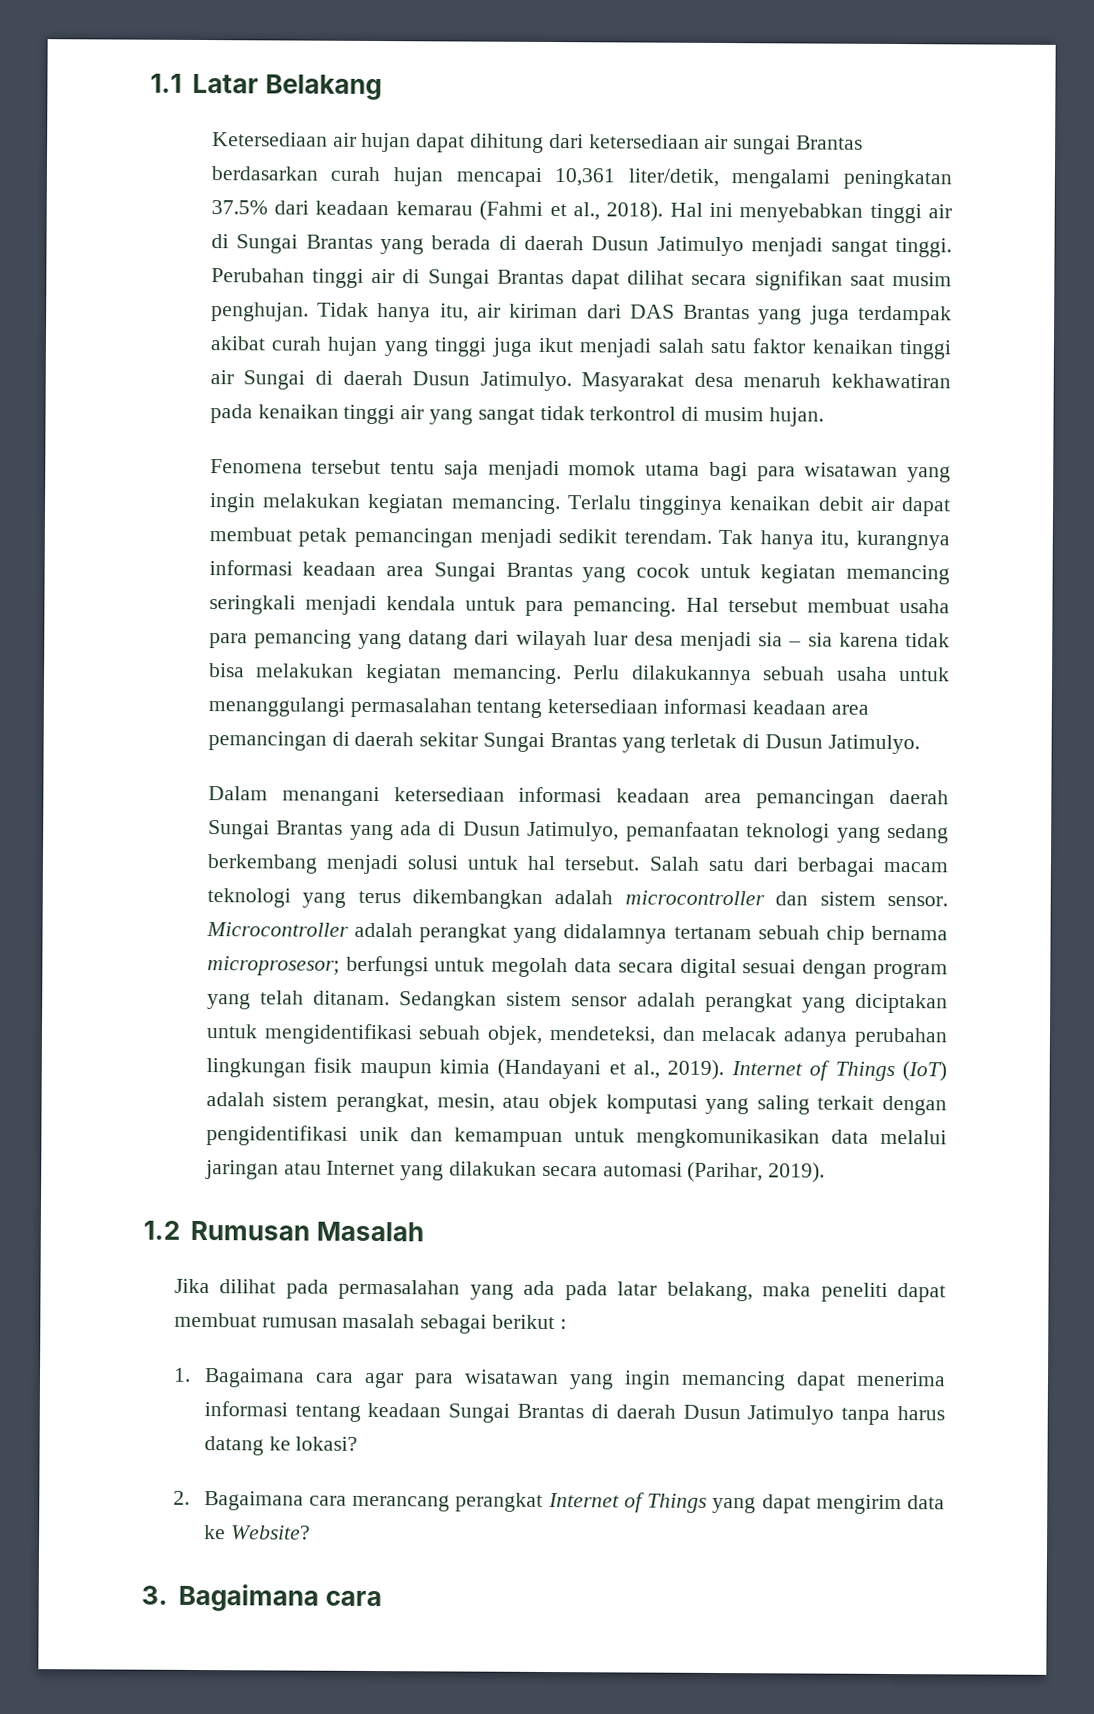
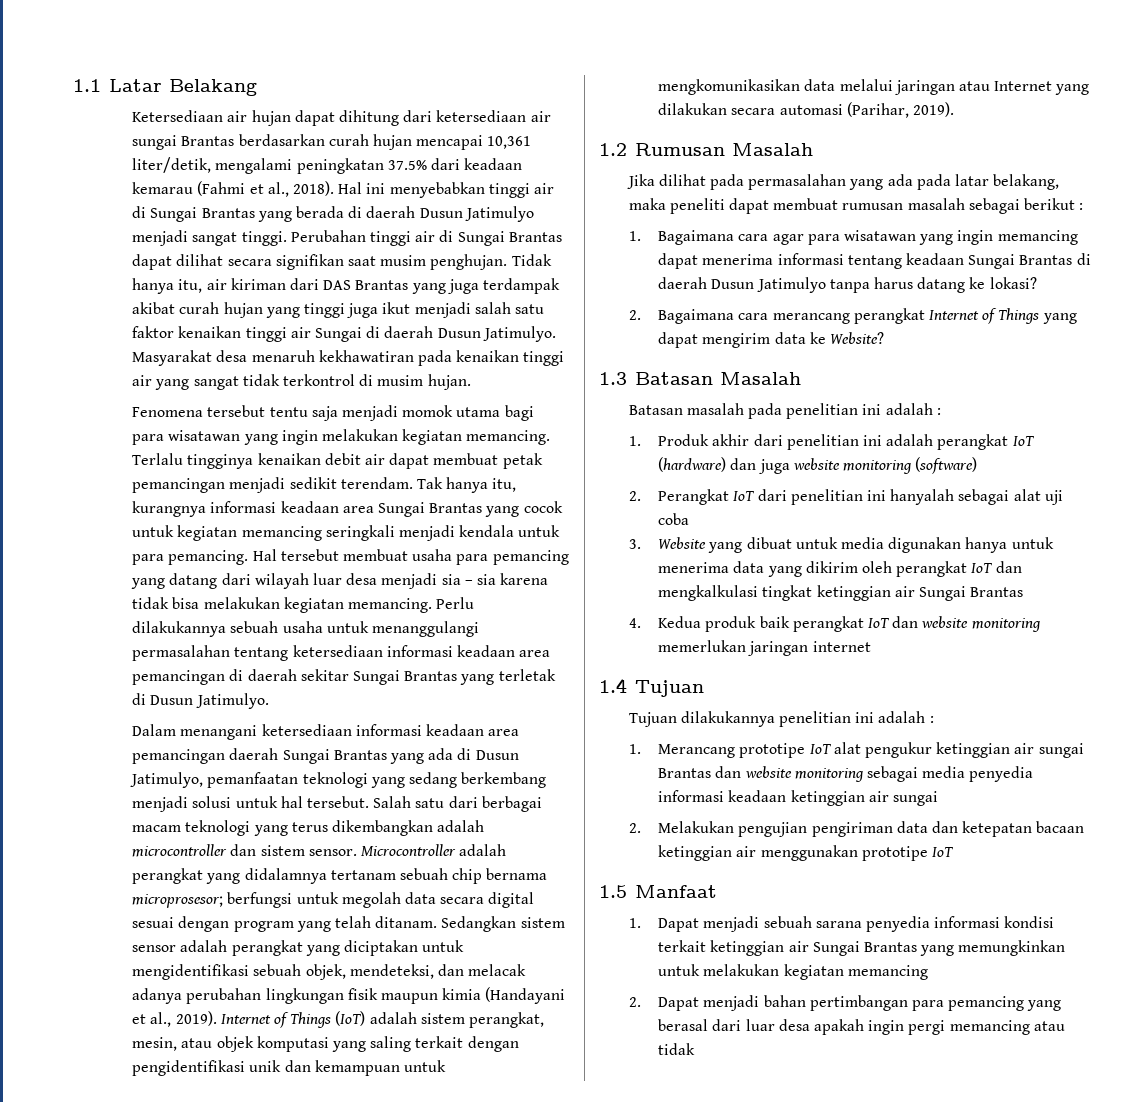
- 3. Bagaimana cara
+ 1.3 Batasan Masalah
+ Batasan masalah pada penelitian ini adalah :
+ 1. Produk akhir dari penelitian ini adalah perangkat IoT (hardware) dan juga website monitoring (software)
+ 2. Perangkat IoT dari penelitian ini hanyalah sebagai alat uji coba
+ 3. Website yang dibuat untuk media digunakan hanya untuk menerima data yang dikirim oleh perangkat IoT dan mengkalkulasi tingkat ketinggian air Sungai Brantas
+ 4. Kedua produk baik perangkat IoT dan website monitoring memerlukan jaringan internet
+ 1.4 Tujuan
+ Tujuan dilakukannya penelitian ini adalah :
+ 1. Merancang prototipe IoT alat pengukur ketinggian air sungai Brantas dan website monitoring sebagai media penyedia informasi keadaan ketinggian air sungai
+ 2. Melakukan pengujian pengiriman data dan ketepatan bacaan ketinggian air menggunakan prototipe IoT
+ 1.5 Manfaat
+ 1. Dapat menjadi sebuah sarana penyedia informasi kondisi terkait ketinggian air Sungai Brantas yang memungkinkan untuk melakukan kegiatan memancing
+ 2. Dapat menjadi bahan pertimbangan para pemancing yang berasal dari luar desa apakah ingin pergi memancing atau tidak

